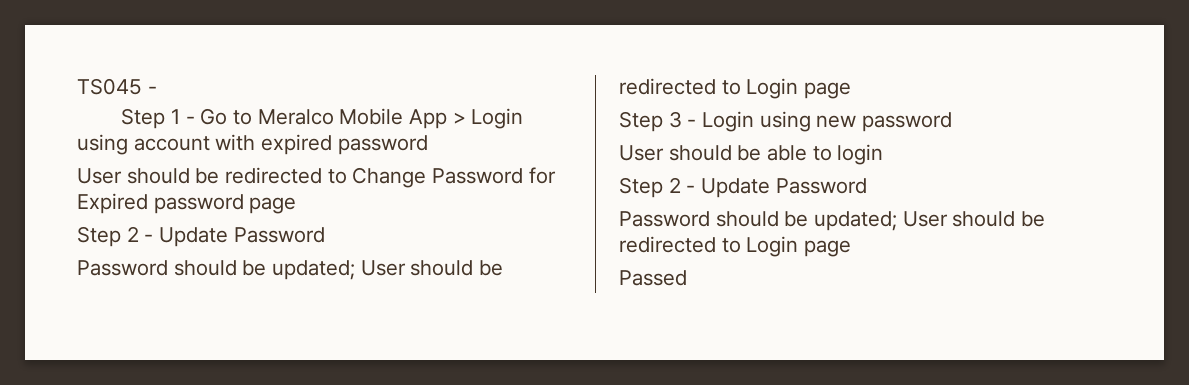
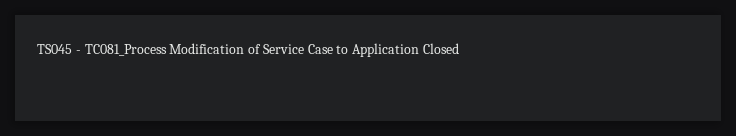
- TS045 -
- Step 1 - Go to Meralco Mobile App > Login using account with expired password
- User should be redirected to Change Password for Expired password page
- Step 2 - Update Password
- Password should be updated; User should be redirected to Login page
- Step 3 - Login using new password
- User should be able to login
- Step 2 - Update Password
- Password should be updated; User should be redirected to Login page
- Passed
+ TS045 - TC081_Process Modification of Service Case to Application Closed

